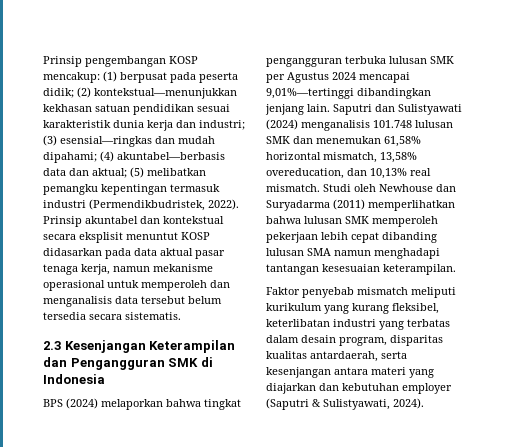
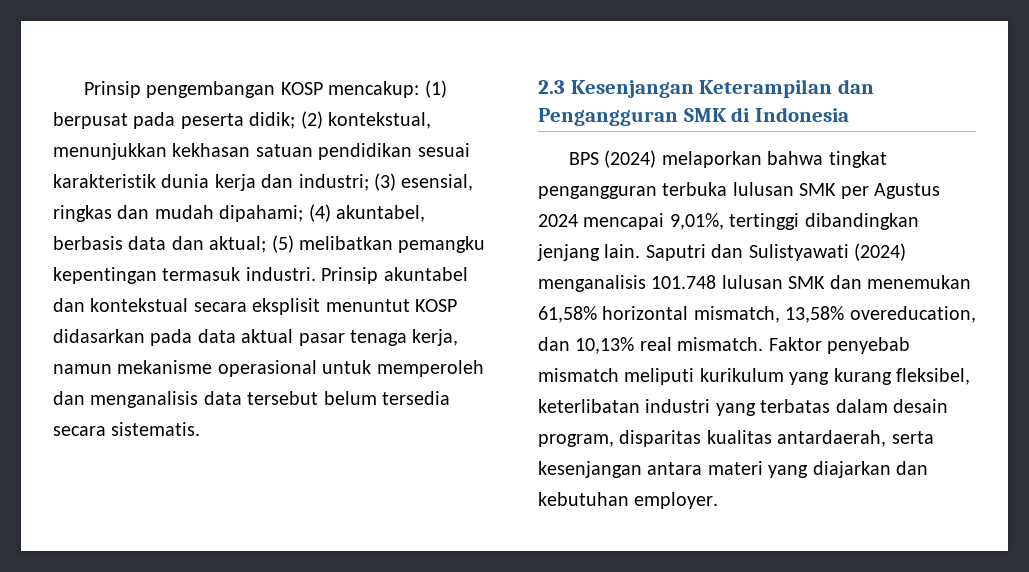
- Prinsip pengembangan KOSP mencakup: (1) berpusat pada peserta didik; (2) kontekstual—menunjukkan kekhasan satuan pendidikan sesuai karakteristik dunia kerja dan industri; (3) esensial—ringkas dan mudah dipahami; (4) akuntabel—berbasis data dan aktual; (5) melibatkan pemangku kepentingan termasuk industri (Permendikbudristek, 2022).
+ Prinsip pengembangan KOSP mencakup: (1) berpusat pada peserta didik; (2) kontekstual, menunjukkan kekhasan satuan pendidikan sesuai karakteristik dunia kerja dan industri; (3) esensial, ringkas dan mudah dipahami; (4) akuntabel, berbasis data dan aktual; (5) melibatkan pemangku kepentingan termasuk industri.
- BPS (2024) melaporkan bahwa tingkat pengangguran terbuka lulusan SMK per Agustus 2024 mencapai 9,01%—tertinggi dibandingkan jenjang lain.
+ BPS (2024) melaporkan bahwa tingkat pengangguran terbuka lulusan SMK per Agustus 2024 mencapai 9,01%, tertinggi dibandingkan jenjang lain.
- Saputri dan Sulistyawati (2024) menganalisis 101.748 lulusan SMK dan menemukan 61,58% horizontal mismatch, 13,58% overeducation, dan 10,13% real mismatch. Studi oleh Newhouse dan Suryadarma (2011) memperlihatkan bahwa lulusan SMK memperoleh pekerjaan lebih cepat dibanding lulusan SMA namun menghadapi tantangan kesesuaian keterampilan.
- Faktor penyebab mismatch meliputi kurikulum yang kurang fleksibel, keterlibatan industri yang terbatas dalam desain program, disparitas kualitas antardaerah, serta kesenjangan antara materi yang diajarkan dan kebutuhan employer (Saputri & Sulistyawati, 2024).
+ Saputri dan Sulistyawati (2024) menganalisis 101.748 lulusan SMK dan menemukan 61,58% horizontal mismatch, 13,58% overeducation, dan 10,13% real mismatch. Faktor penyebab mismatch meliputi kurikulum yang kurang fleksibel, keterlibatan industri yang terbatas dalam desain program, disparitas kualitas antardaerah, serta kesenjangan antara materi yang diajarkan dan kebutuhan employer.

